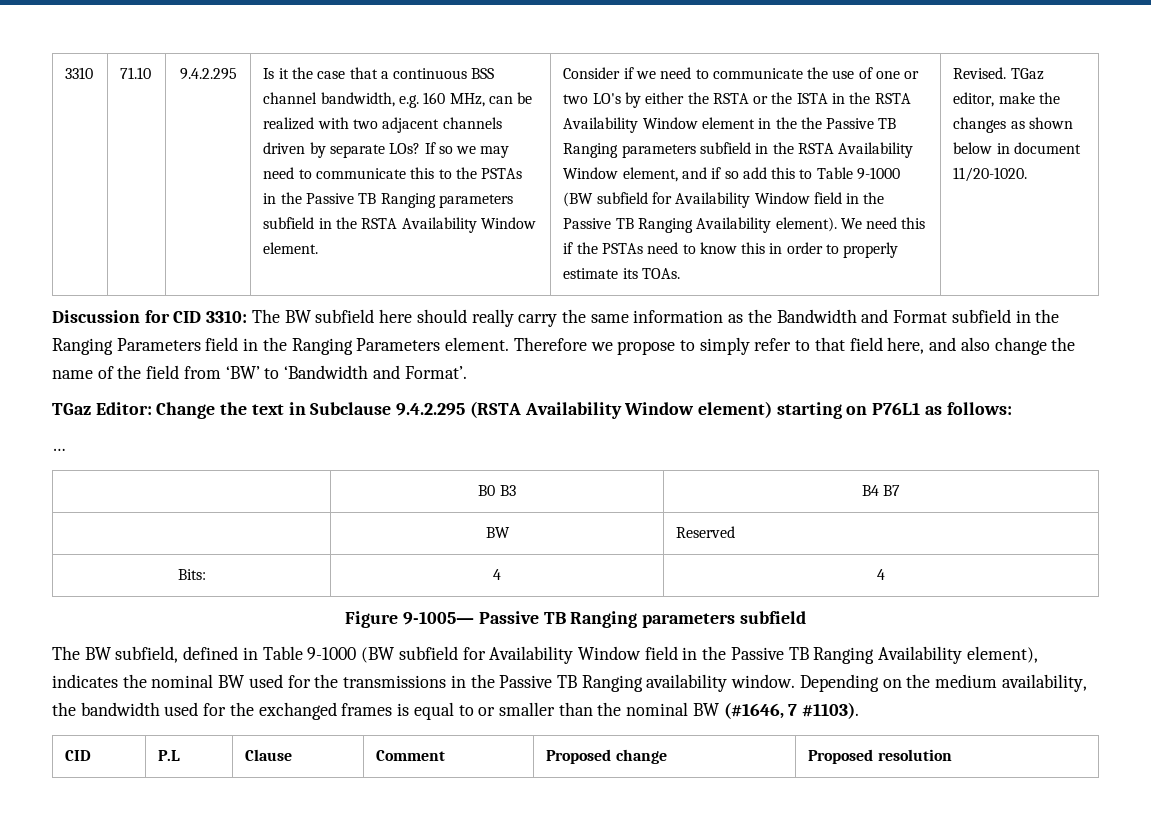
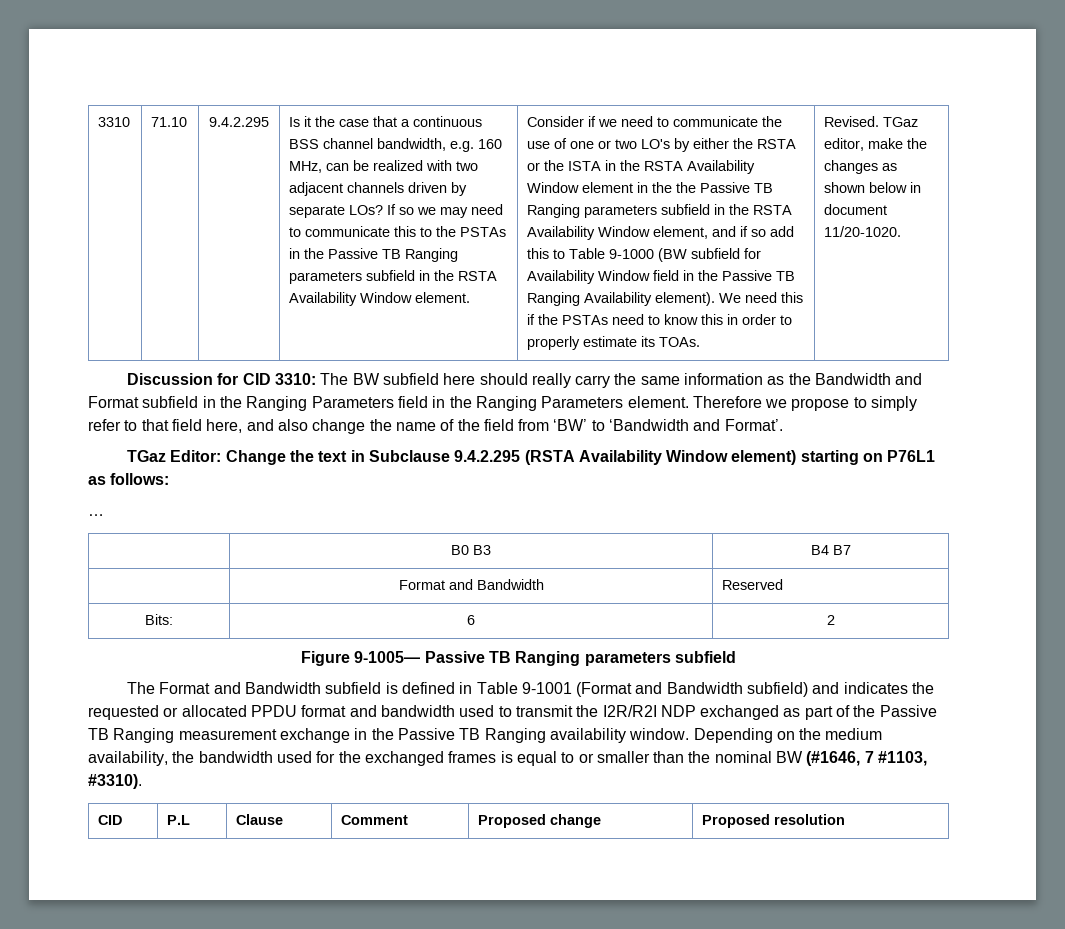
- | BW | Reserved
+ | Format and Bandwidth | Reserved
- Bits: | 4 | 4
+ Bits: | 6 | 2
- The BW subfield, defined in Table 9-1000 (BW subfield for Availability Window field in the Passive TB Ranging Availability element), indicates the nominal BW used for the transmissions in the Passive TB Ranging availability window.
+ The Format and Bandwidth subfield is defined in Table 9-1001 (Format and Bandwidth subfield) and indicates the requested or allocated PPDU format and bandwidth used to transmit the I2R/R2I NDP exchanged as part of the Passive TB Ranging measurement exchange in the Passive TB Ranging availability window.
- Depending on the medium availability, the bandwidth used for the exchanged frames is equal to or smaller than the nominal BW (#1646, 7 #1103).
+ Depending on the medium availability, the bandwidth used for the exchanged frames is equal to or smaller than the nominal BW (#1646, 7 #1103, #3310).

